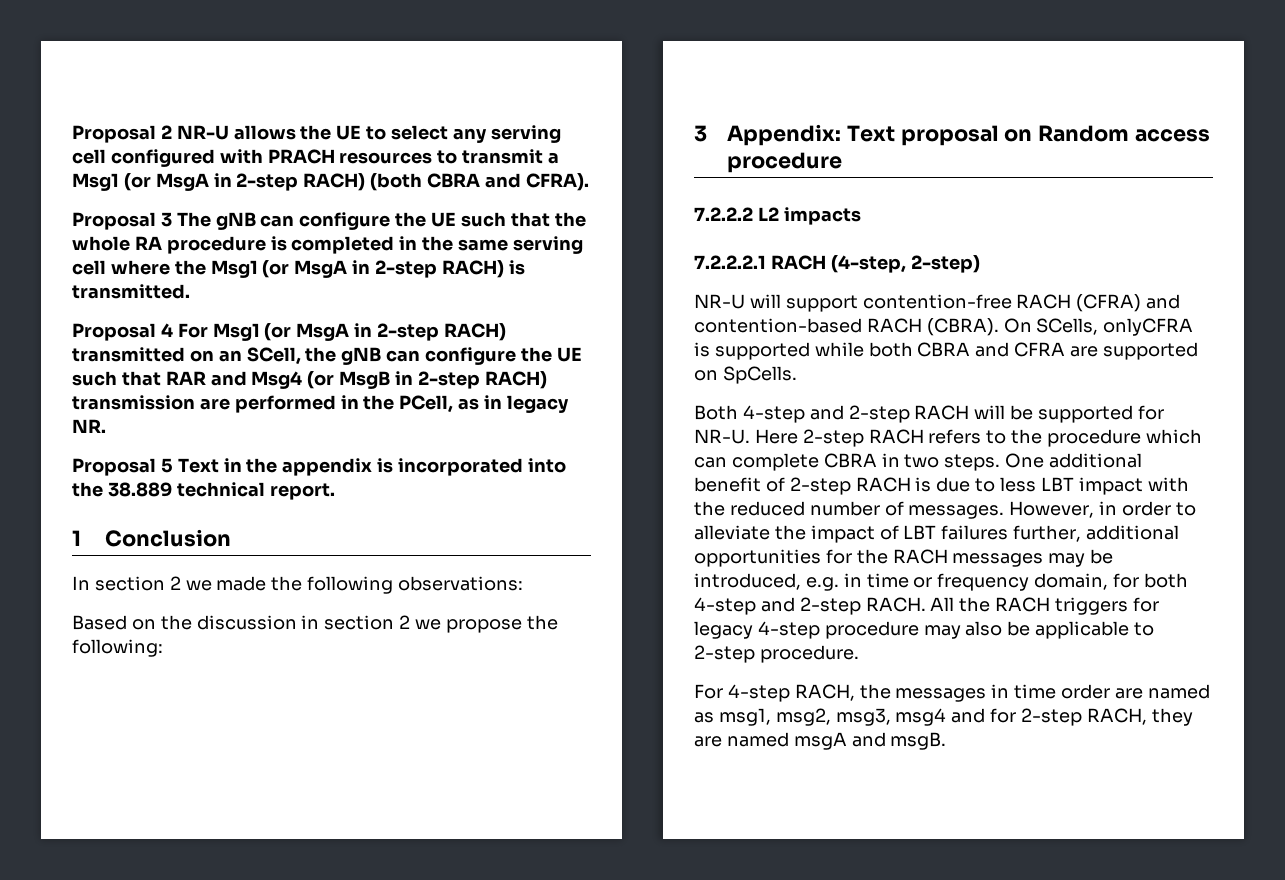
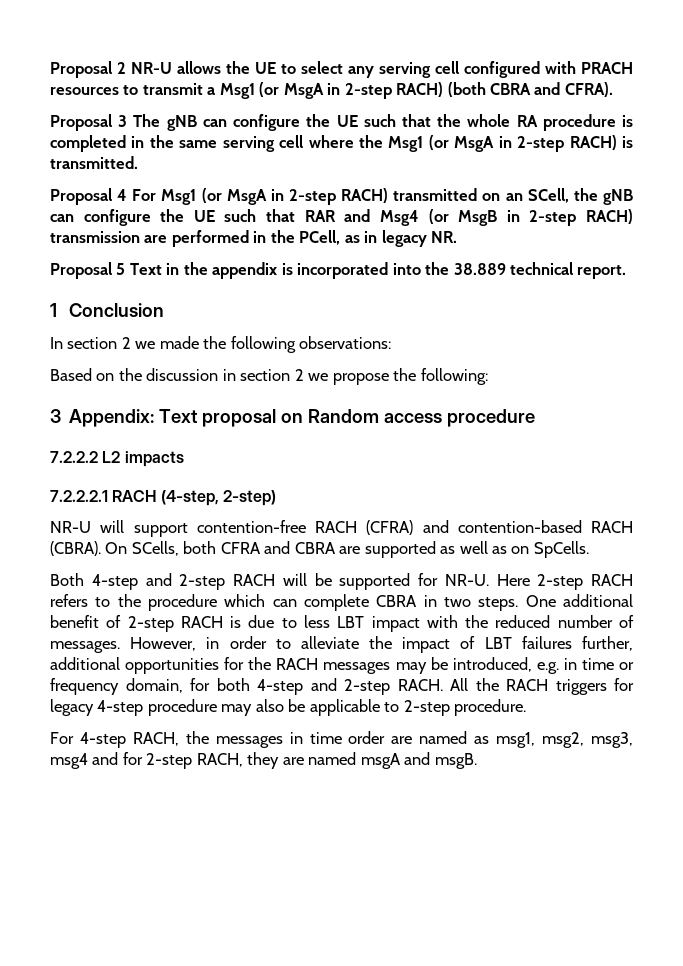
- On SCells, onlyCFRA is supported while both CBRA and CFRA are supported on SpCells.
+ On SCells, both CFRA and CBRA are supported as well as on SpCells.

